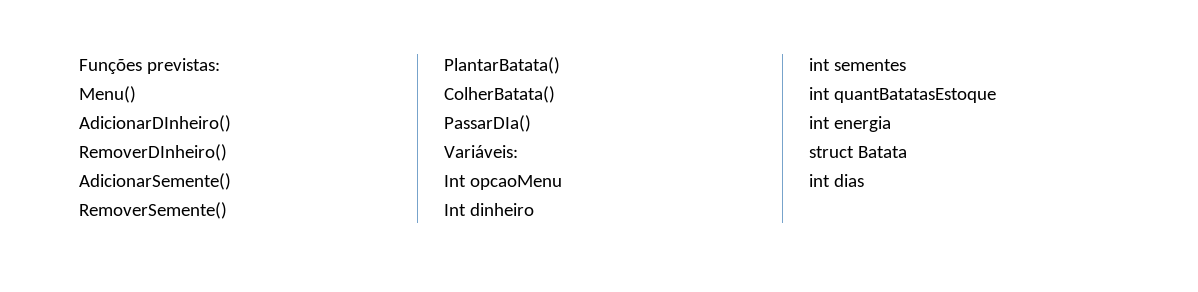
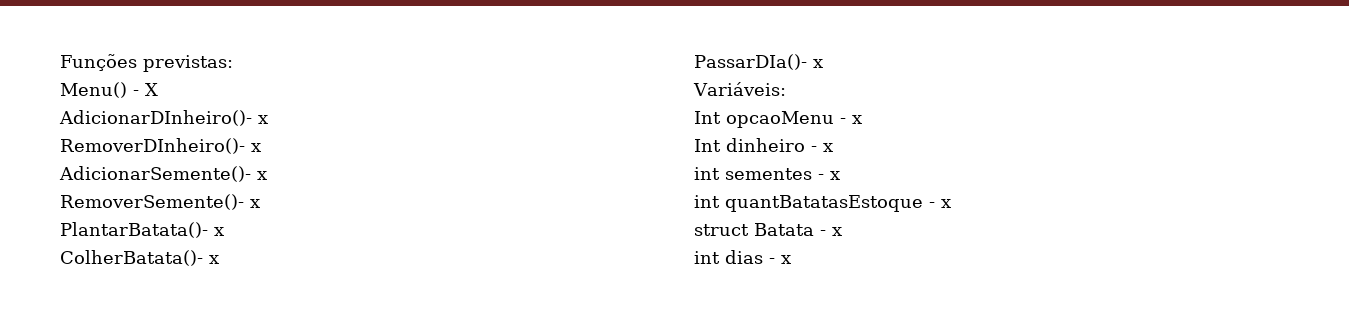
- Menu()
- AdicionarDInheiro()
- RemoverDInheiro()
- AdicionarSemente()
- RemoverSemente()
- PlantarBatata()
- ColherBatata()
- PassarDIa()
+ Menu() - X
+ AdicionarDInheiro()- x
+ RemoverDInheiro()- x
+ AdicionarSemente()- x
+ RemoverSemente()- x
+ PlantarBatata()- x
+ ColherBatata()- x
+ PassarDIa()- x
- Int opcaoMenu
+ Int opcaoMenu - x
- Int dinheiro
+ Int dinheiro - x
- int sementes
+ int sementes - x
- int quantBatatasEstoque
- int energia
+ int quantBatatasEstoque - x
- struct Batata
+ struct Batata - x
- int dias
+ int dias - x

